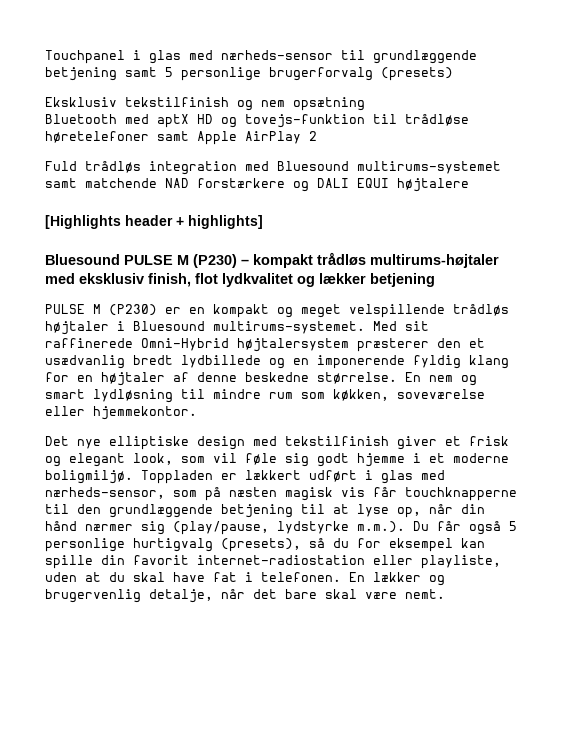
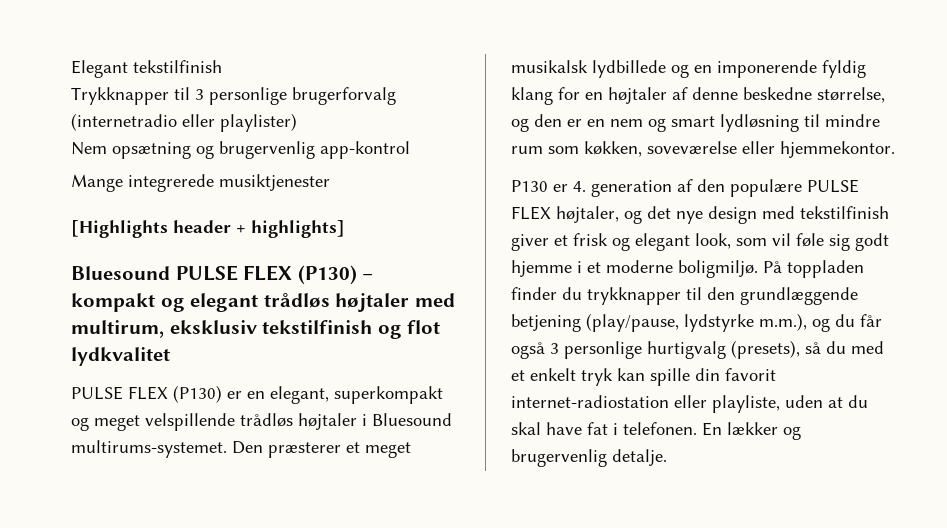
- Touchpanel i glas med nærheds-sensor til grundlæggende betjening samt 5 personlige brugerforvalg (presets)
- Eksklusiv tekstilfinish og nem opsætning
- Bluetooth med aptX HD og tovejs-funktion til trådløse høretelefoner samt Apple AirPlay 2
- Fuld trådløs integration med Bluesound multirums-systemet samt matchende NAD forstærkere og DALI EQUI højtalere
+ Elegant tekstilfinish
+ Trykknapper til 3 personlige brugerforvalg (internetradio eller playlister)
+ Nem opsætning og brugervenlig app-kontrol
+ Mange integrerede musiktjenester
- Bluesound PULSE M (P230) – kompakt trådløs multirums-højtaler med eksklusiv finish, flot lydkvalitet og lækker betjening
- PULSE M (P230) er en kompakt og meget velspillende trådløs højtaler i Bluesound multirums-systemet.
+ Bluesound PULSE FLEX (P130) – kompakt og elegant trådløs højtaler med multirum, eksklusiv tekstilfinish og flot lydkvalitet
+ PULSE FLEX (P130) er en elegant, superkompakt og meget velspillende trådløs højtaler i Bluesound multirums-systemet.
- Med sit raffinerede Omni-Hybrid højtalersystem præsterer den et usædvanlig bredt lydbillede og en imponerende fyldig klang for en højtaler af denne beskedne størrelse. En nem og smart lydløsning til mindre rum som køkken, soveværelse eller hjemmekontor.
+ Den præsterer et meget musikalsk lydbillede og en imponerende fyldig klang for en højtaler af denne beskedne størrelse, og den er en nem og smart lydløsning til mindre rum som køkken, soveværelse eller hjemmekontor.
- Det nye elliptiske design med tekstilfinish giver et frisk og elegant look, som vil føle sig godt hjemme i et moderne boligmiljø.
+ P130 er 4. generation af den populære PULSE FLEX højtaler, og det nye design med tekstilfinish giver et frisk og elegant look, som vil føle sig godt hjemme i et moderne boligmiljø.
- Toppladen er lækkert udført i glas med nærheds-sensor, som på næsten magisk vis får touchknapperne til den grundlæggende betjening til at lyse op, når din hånd nærmer sig (play/pause, lydstyrke m.m.). Du får også 5 personlige hurtigvalg (presets), så du for eksempel kan spille din favorit internet-radiostation eller playliste, uden at du skal have fat i telefonen.
+ På toppladen finder du trykknapper til den grundlæggende betjening (play/pause, lydstyrke m.m.), og du får også 3 personlige hurtigvalg (presets), så du med et enkelt tryk kan spille din favorit internet-radiostation eller playliste, uden at du skal have fat i telefonen.
- En lækker og brugervenlig detalje, når det bare skal være nemt.
+ En lækker og brugervenlig detalje.

